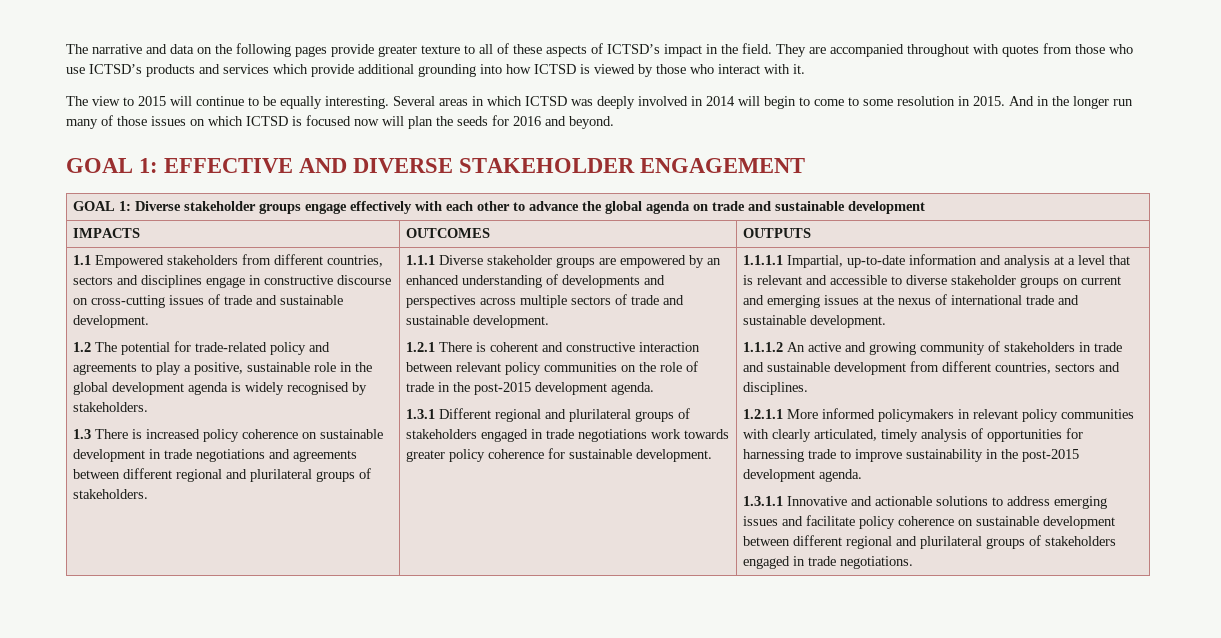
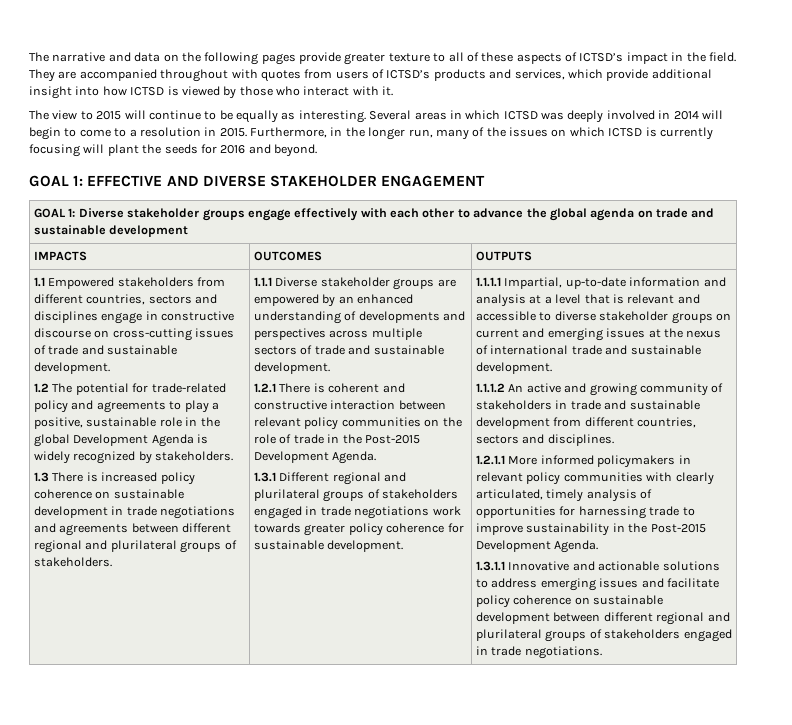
- They are accompanied throughout with quotes from those who use ICTSD’s products and services which provide additional grounding into how ICTSD is viewed by those who interact with it.
+ They are accompanied throughout with quotes from users of ICTSD’s products and services, which provide additional insight into how ICTSD is viewed by those who interact with it.
- The view to 2015 will continue to be equally interesting.
+ The view to 2015 will continue to be equally as interesting.
- Several areas in which ICTSD was deeply involved in 2014 will begin to come to some resolution in 2015.
+ Several areas in which ICTSD was deeply involved in 2014 will begin to come to a resolution in 2015.
- And in the longer run many of those issues on which ICTSD is focused now will plan the seeds for 2016 and beyond.
+ Furthermore, in the longer run, many of the issues on which ICTSD is currently focusing will plant the seeds for 2016 and beyond.
- 1.2 The potential for trade-related policy and agreements to play a positive, sustainable role in the global development agenda is widely recognised by stakeholders.
+ 1.2 The potential for trade-related policy and agreements to play a positive, sustainable role in the global Development Agenda is widely recognized by stakeholders.
- 1.2.1 There is coherent and constructive interaction between relevant policy communities on the role of trade in the post-2015 development agenda.
+ 1.2.1 There is coherent and constructive interaction between relevant policy communities on the role of trade in the Post-2015 Development Agenda.
- 1.2.1.1 More informed policymakers in relevant policy communities with clearly articulated, timely analysis of opportunities for harnessing trade to improve sustainability in the post-2015 development agenda.
+ 1.2.1.1 More informed policymakers in relevant policy communities with clearly articulated, timely analysis of opportunities for harnessing trade to improve sustainability in the Post-2015 Development Agenda.

